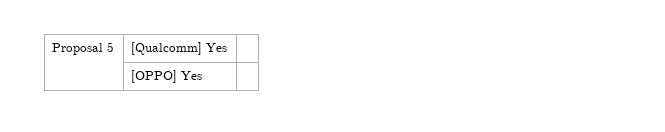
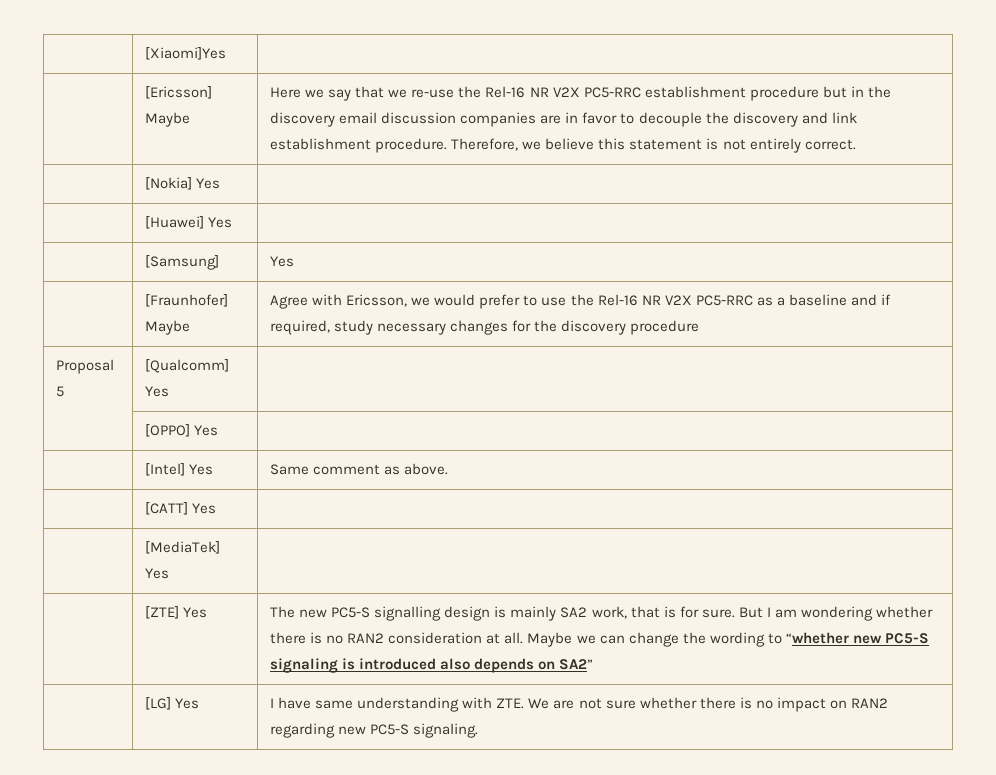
+ | [Xiaomi]Yes |
+ | [Ericsson] Maybe | Here we say that we re-use the Rel-16 NR V2X PC5-RRC establishment procedure but in the discovery email discussion companies are in favor to decouple the discovery and link establishment procedure. Therefore, we believe this statement is not entirely correct.
+ | [Nokia] Yes |
+ | [Huawei] Yes |
+ | [Samsung] | Yes
+ | [Fraunhofer] Maybe | Agree with Ericsson, we would prefer to use the Rel-16 NR V2X PC5-RRC as a baseline and if required, study necessary changes for the discovery procedure
+ | [Intel] Yes | Same comment as above.
+ | [CATT] Yes |
+ | [MediaTek] Yes |
+ | [ZTE] Yes | The new PC5-S signalling design is mainly SA2 work, that is for sure. But I am wondering whether there is no RAN2 consideration at all. Maybe we can change the wording to “whether new PC5-S signaling is introduced also depends on SA2”
+ | [LG] Yes | I have same understanding with ZTE. We are not sure whether there is no impact on RAN2 regarding new PC5-S signaling.

